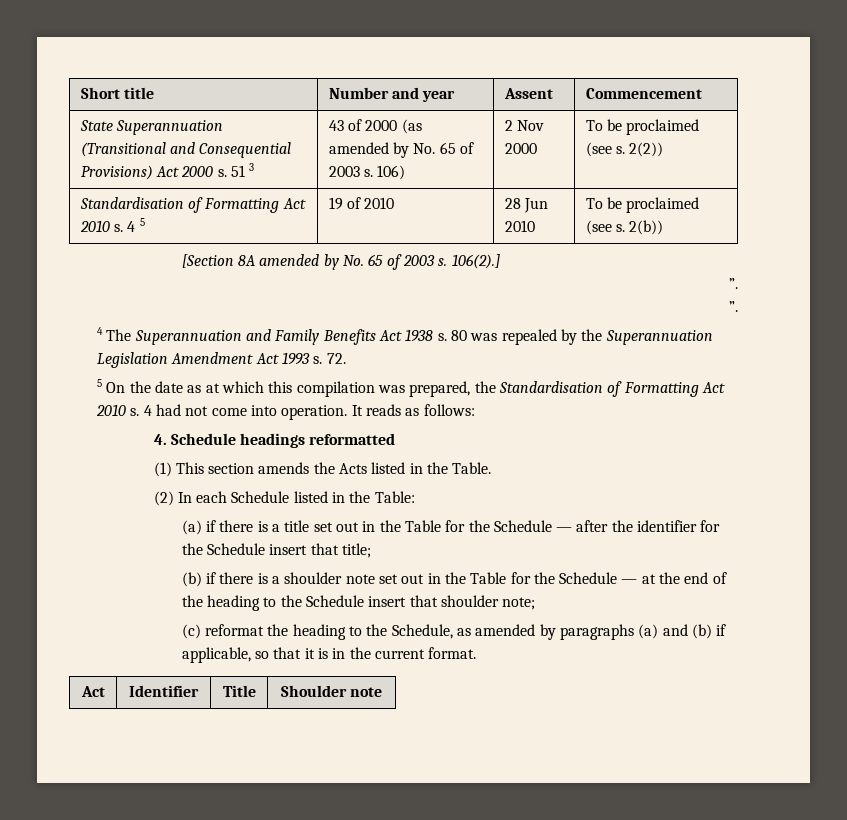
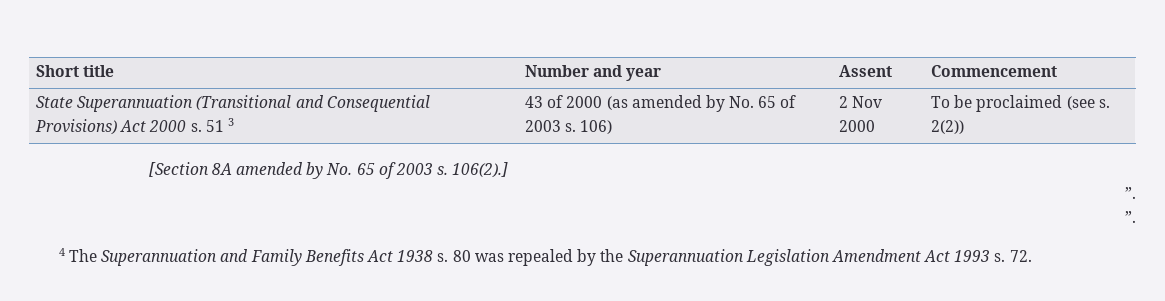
- Standardisation of Formatting Act 2010 s. 4 5 | 19 of 2010 | 28 Jun 2010 | To be proclaimed (see s. 2(b))
- 5 On the date as at which this compilation was prepared, the Standardisation of Formatting Act 2010 s. 4 had not come into operation. It reads as follows:
- 4. Schedule headings reformatted
- (1) This section amends the Acts listed in the Table.
- (2) In each Schedule listed in the Table:
- (a) if there is a title set out in the Table for the Schedule — after the identifier for the Schedule insert that title;
- (b) if there is a shoulder note set out in the Table for the Schedule — at the end of the heading to the Schedule insert that shoulder note;
- (c) reformat the heading to the Schedule, as amended by paragraphs (a) and (b) if applicable, so that it is in the current format.
- Act | Identifier | Title | Shoulder note

